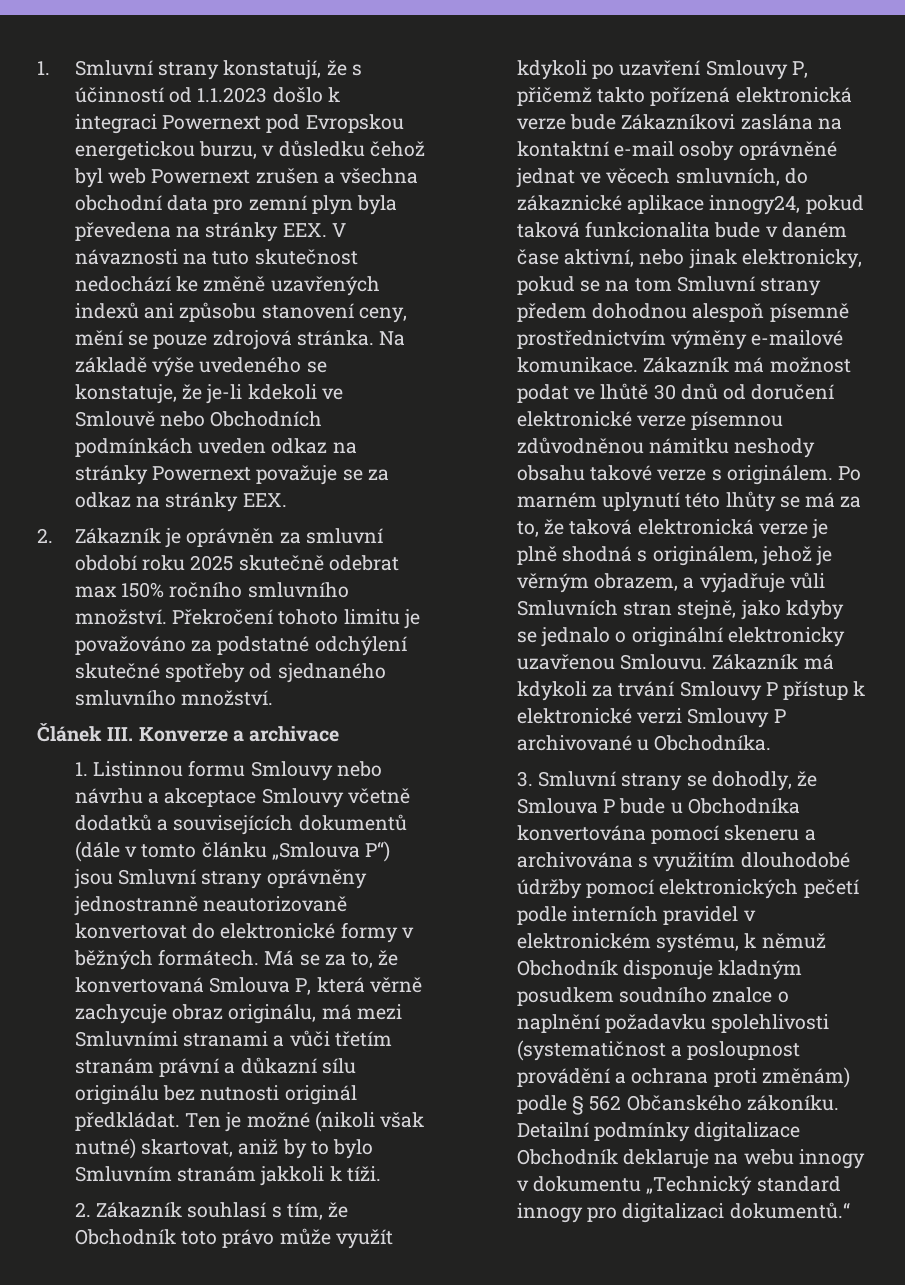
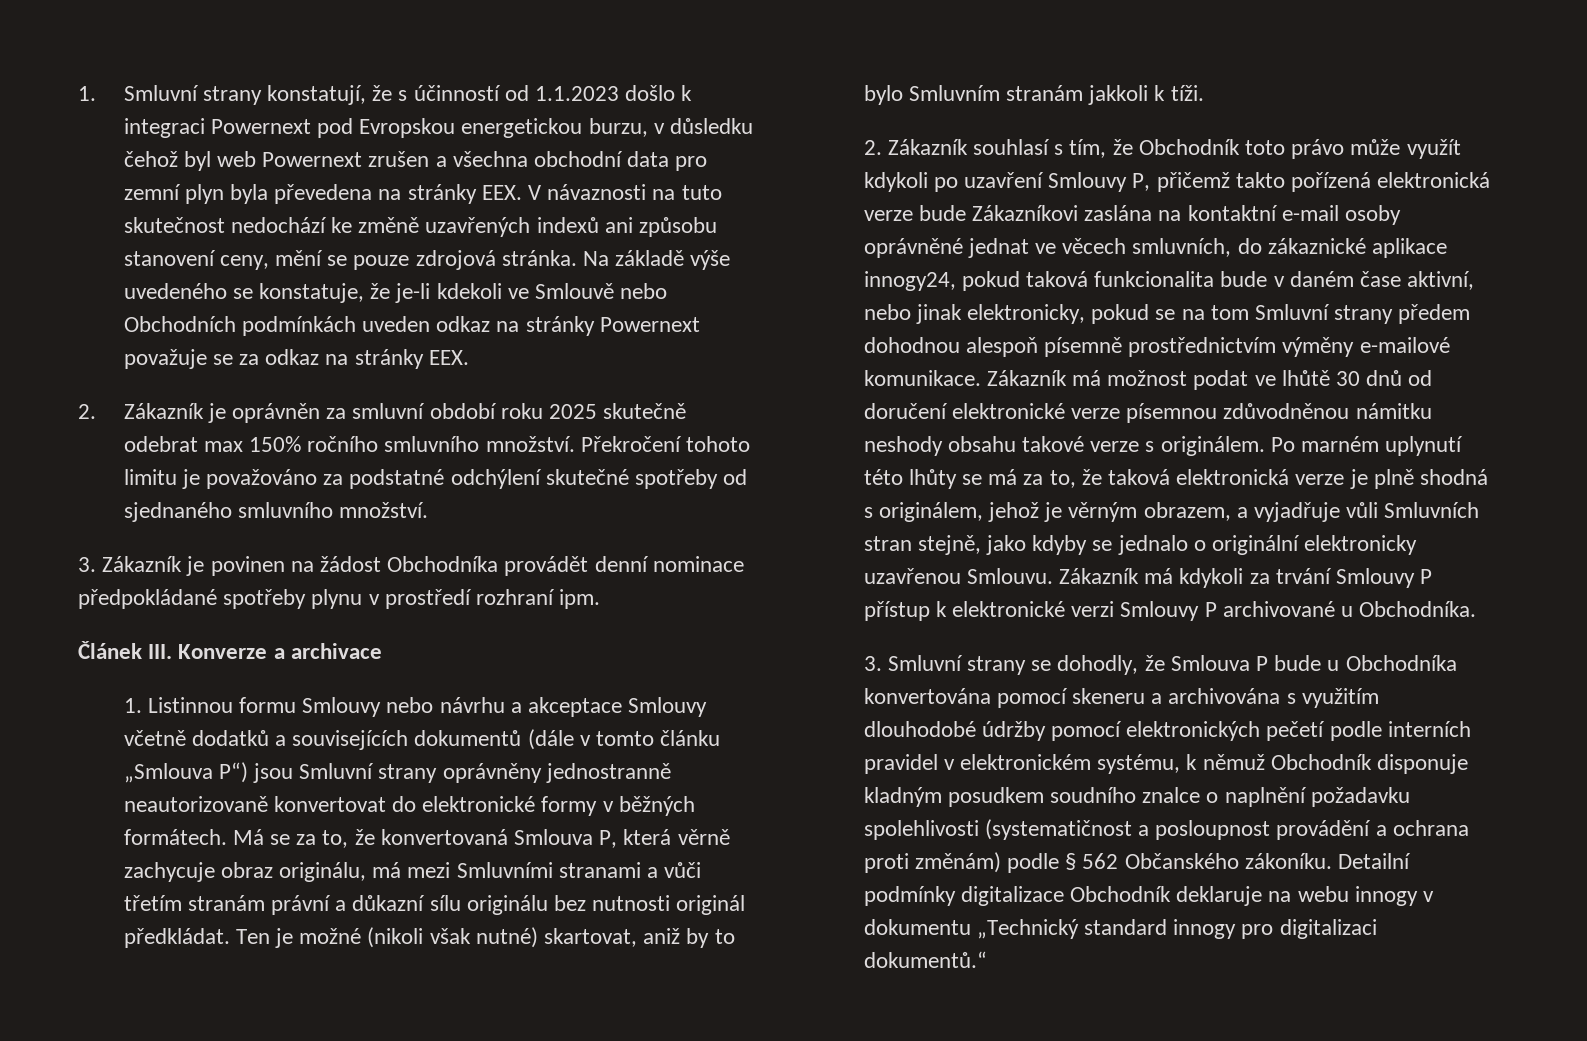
+ 3. Zákazník je povinen na žádost Obchodníka provádět denní nominace předpokládané spotřeby plynu v prostředí rozhraní ipm.

